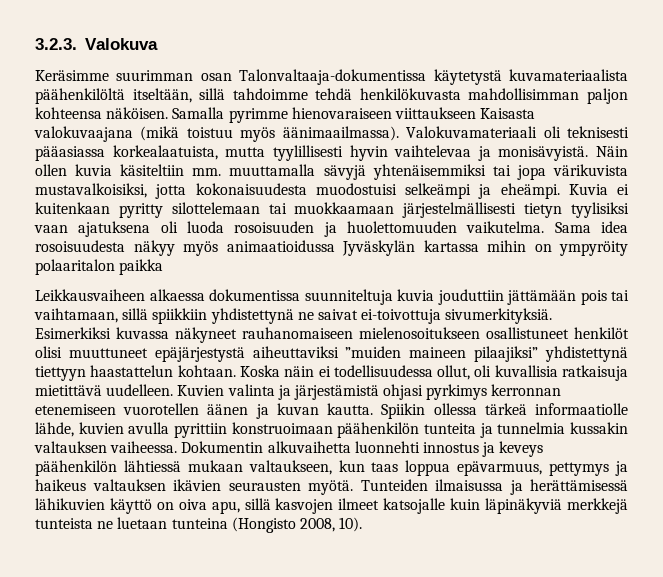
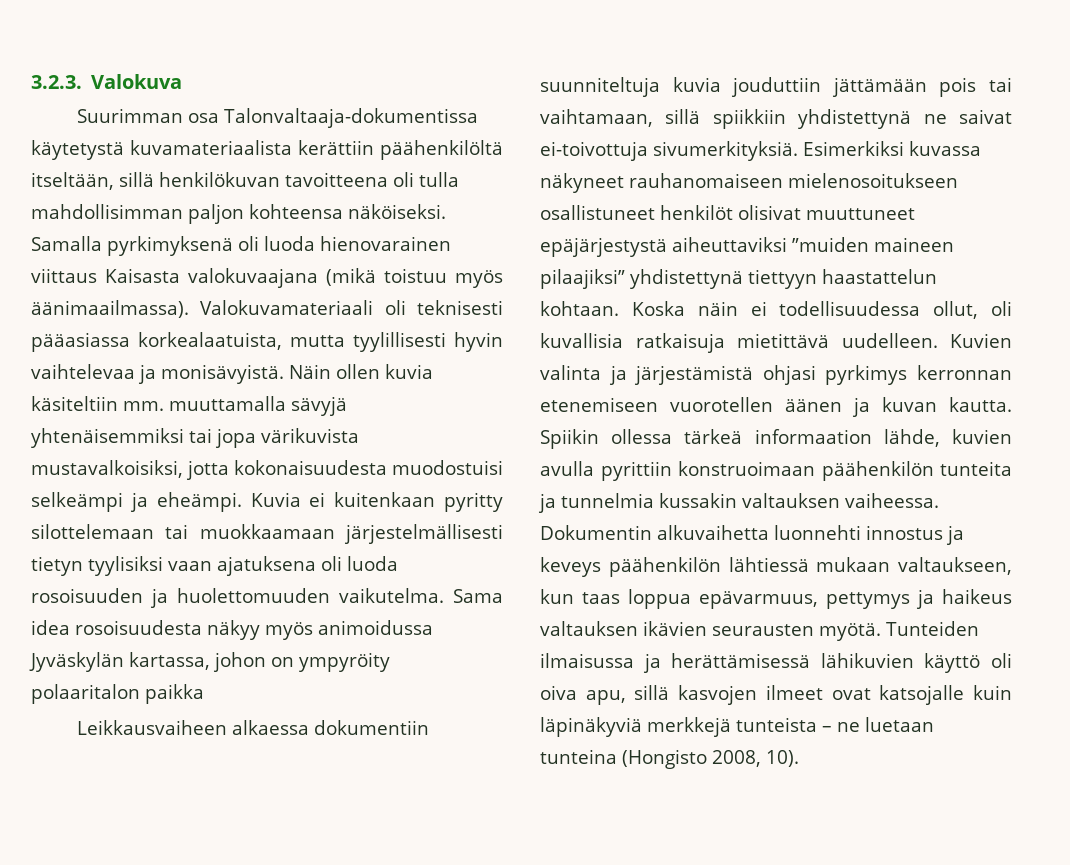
- Keräsimme suurimman osan Talonvaltaaja-dokumentissa käytetystä kuvamateriaalista päähenkilöltä itseltään, sillä tahdoimme tehdä henkilökuvasta mahdollisimman paljon kohteensa näköisen. Samalla pyrimme hienovaraiseen viittaukseen Kaisasta valokuvaajana (mikä toistuu myös äänimaailmassa).
+ Suurimman osa Talonvaltaaja-dokumentissa käytetystä kuvamateriaalista kerättiin päähenkilöltä itseltään, sillä henkilökuvan tavoitteena oli tulla mahdollisimman paljon kohteensa näköiseksi. Samalla pyrkimyksenä oli luoda hienovarainen viittaus Kaisasta valokuvaajana (mikä toistuu myös äänimaailmassa).
- Sama idea rosoisuudesta näkyy myös animaatioidussa Jyväskylän kartassa mihin on ympyröity polaaritalon paikka
+ Sama idea rosoisuudesta näkyy myös animoidussa Jyväskylän kartassa, johon on ympyröity polaaritalon paikka
- Leikkausvaiheen alkaessa dokumentissa suunniteltuja kuvia jouduttiin jättämään pois tai vaihtamaan, sillä spiikkiin yhdistettynä ne saivat ei-toivottuja sivumerkityksiä.
+ Leikkausvaiheen alkaessa dokumentiin suunniteltuja kuvia jouduttiin jättämään pois tai vaihtamaan, sillä spiikkiin yhdistettynä ne saivat ei-toivottuja sivumerkityksiä.
- Esimerkiksi kuvassa näkyneet rauhanomaiseen mielenosoitukseen osallistuneet henkilöt olisi muuttuneet epäjärjestystä aiheuttaviksi ”muiden maineen pilaajiksi” yhdistettynä tiettyyn haastattelun kohtaan.
+ Esimerkiksi kuvassa näkyneet rauhanomaiseen mielenosoitukseen osallistuneet henkilöt olisivat muuttuneet epäjärjestystä aiheuttaviksi ”muiden maineen pilaajiksi” yhdistettynä tiettyyn haastattelun kohtaan.
- Spiikin ollessa tärkeä informaatiolle lähde, kuvien avulla pyrittiin konstruoimaan päähenkilön tunteita ja tunnelmia kussakin valtauksen vaiheessa.
+ Spiikin ollessa tärkeä informaation lähde, kuvien avulla pyrittiin konstruoimaan päähenkilön tunteita ja tunnelmia kussakin valtauksen vaiheessa.
- Tunteiden ilmaisussa ja herättämisessä lähikuvien käyttö on oiva apu, sillä kasvojen ilmeet katsojalle kuin läpinäkyviä merkkejä tunteista ne luetaan tunteina (Hongisto 2008, 10).
+ Tunteiden ilmaisussa ja herättämisessä lähikuvien käyttö oli oiva apu, sillä kasvojen ilmeet ovat katsojalle kuin läpinäkyviä merkkejä tunteista – ne luetaan tunteina (Hongisto 2008, 10).

